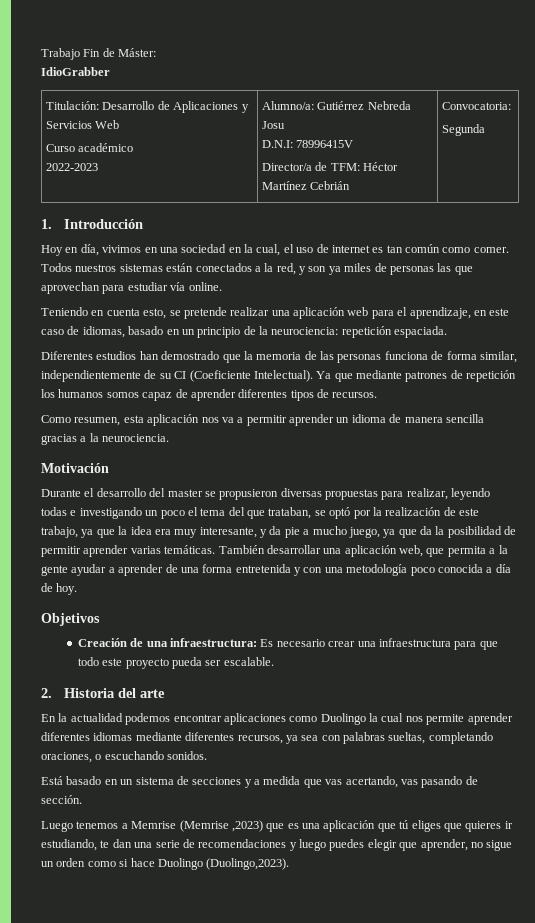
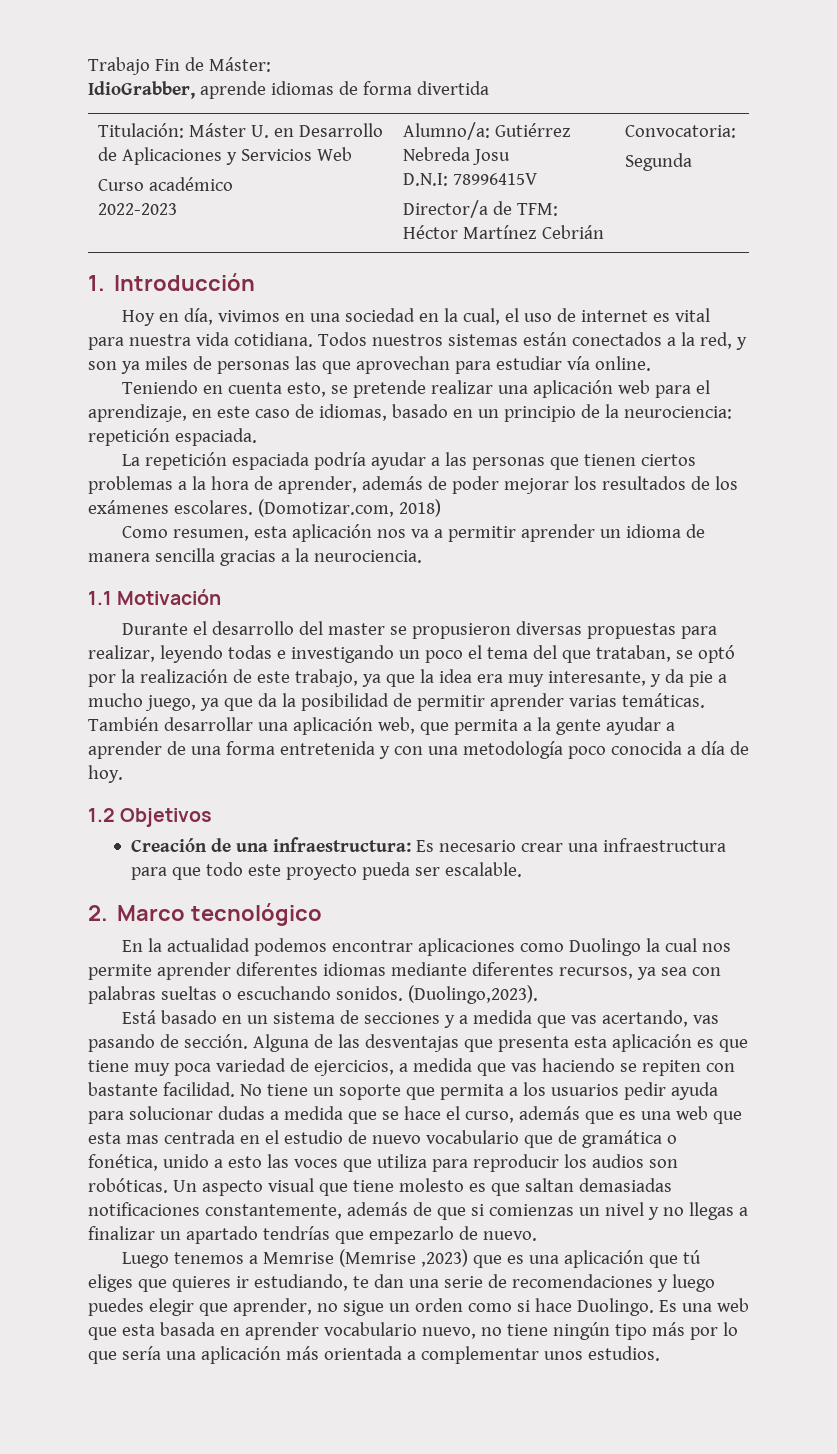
- IdioGrabber
- Titulación: Desarrollo de Aplicaciones y Servicios Web
+ IdioGrabber, aprende idiomas de forma divertida
+ Titulación: Máster U. en Desarrollo de Aplicaciones y Servicios Web
- Hoy en día, vivimos en una sociedad en la cual, el uso de internet es tan común como comer.
+ Hoy en día, vivimos en una sociedad en la cual, el uso de internet es vital para nuestra vida cotidiana.
- Diferentes estudios han demostrado que la memoria de las personas funciona de forma similar, independientemente de su CI (Coeficiente Intelectual). Ya que mediante patrones de repetición los humanos somos capaz de aprender diferentes tipos de recursos.
+ La repetición espaciada podría ayudar a las personas que tienen ciertos problemas a la hora de aprender, además de poder mejorar los resultados de los exámenes escolares. (Domotizar.com, 2018)
- Motivación
+ 1.1 Motivación
- Objetivos
+ 1.2 Objetivos
- 2. Historia del arte
+ 2. Marco tecnológico
- En la actualidad podemos encontrar aplicaciones como Duolingo la cual nos permite aprender diferentes idiomas mediante diferentes recursos, ya sea con palabras sueltas, completando oraciones, o escuchando sonidos.
+ En la actualidad podemos encontrar aplicaciones como Duolingo la cual nos permite aprender diferentes idiomas mediante diferentes recursos, ya sea con palabras sueltas o escuchando sonidos. (Duolingo,2023).
+ Alguna de las desventajas que presenta esta aplicación es que tiene muy poca variedad de ejercicios, a medida que vas haciendo se repiten con bastante facilidad. No tiene un soporte que permita a los usuarios pedir ayuda para solucionar dudas a medida que se hace el curso, además que es una web que esta mas centrada en el estudio de nuevo vocabulario que de gramática o fonética, unido a esto las voces que utiliza para reproducir los audios son robóticas. Un aspecto visual que tiene molesto es que saltan demasiadas notificaciones constantemente, además de que si comienzas un nivel y no llegas a finalizar un apartado tendrías que empezarlo de nuevo.
- Luego tenemos a Memrise (Memrise ,2023) que es una aplicación que tú eliges que quieres ir estudiando, te dan una serie de recomendaciones y luego puedes elegir que aprender, no sigue un orden como si hace Duolingo (Duolingo,2023).
+ Luego tenemos a Memrise (Memrise ,2023) que es una aplicación que tú eliges que quieres ir estudiando, te dan una serie de recomendaciones y luego puedes elegir que aprender, no sigue un orden como si hace Duolingo. Es una web que esta basada en aprender vocabulario nuevo, no tiene ningún tipo más por lo que sería una aplicación más orientada a complementar unos estudios.

